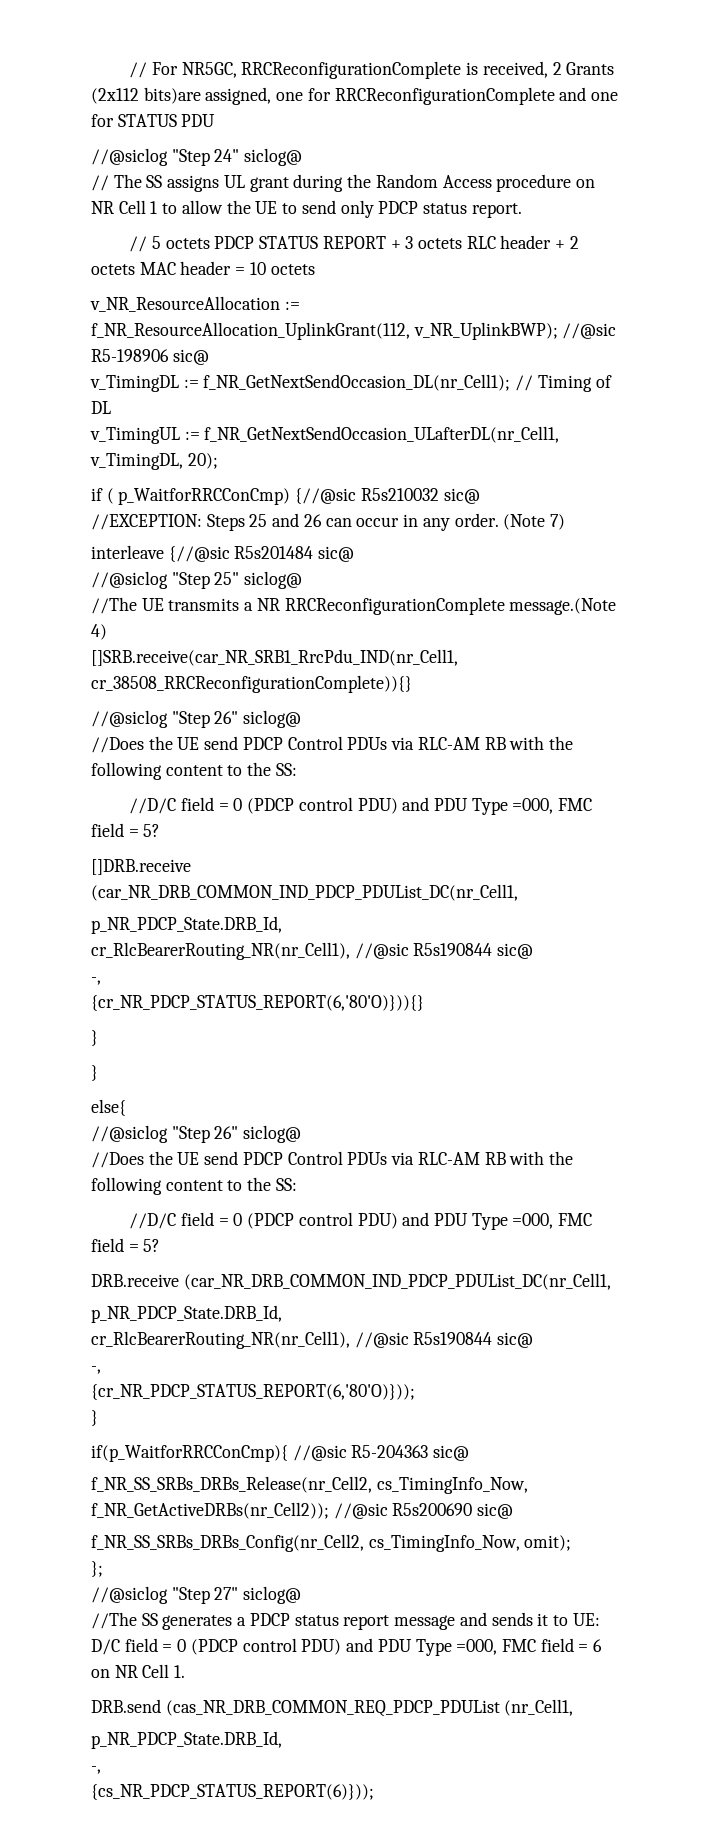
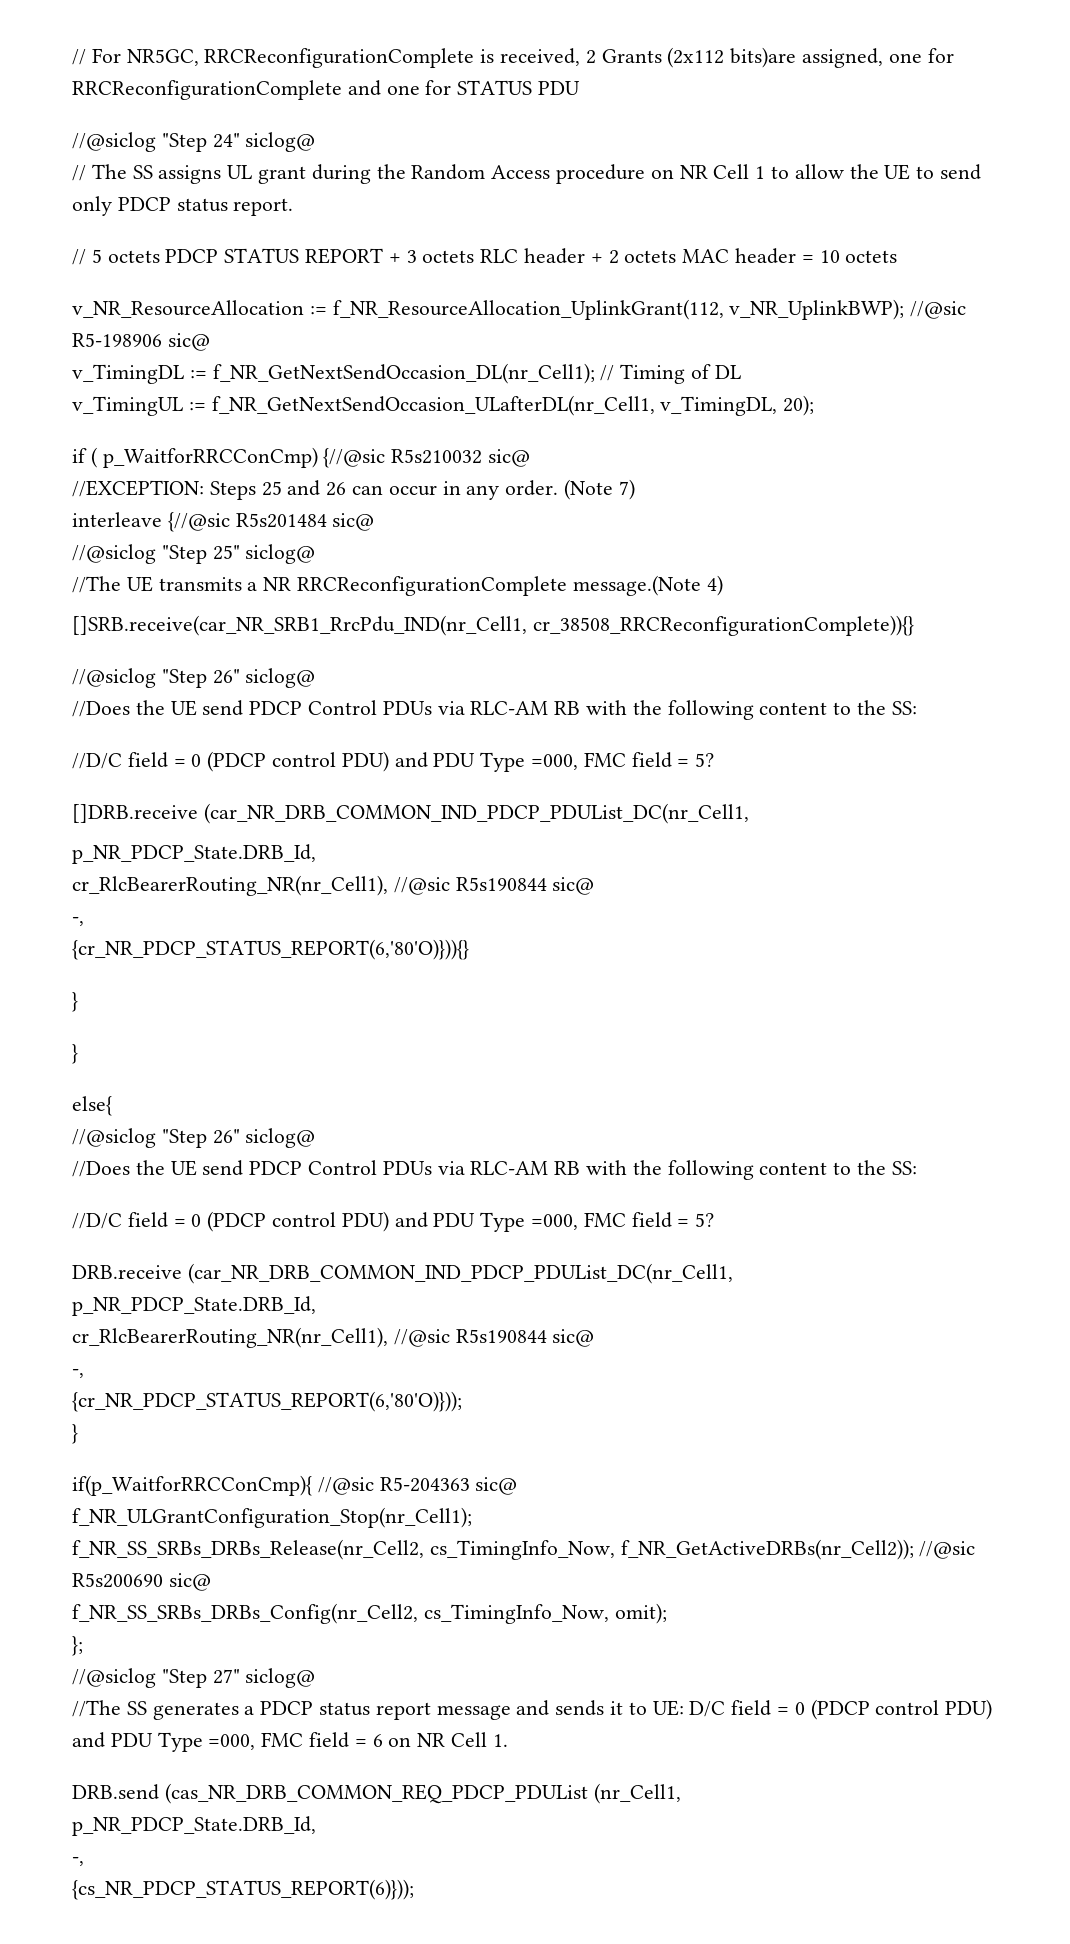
+ f_NR_ULGrantConfiguration_Stop(nr_Cell1);

